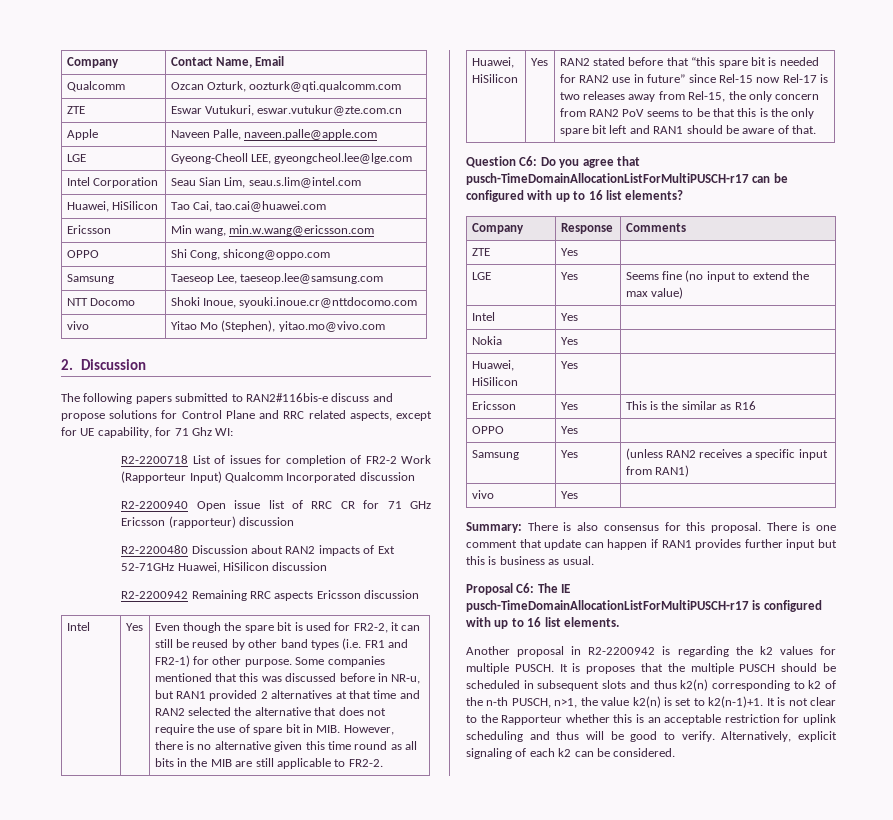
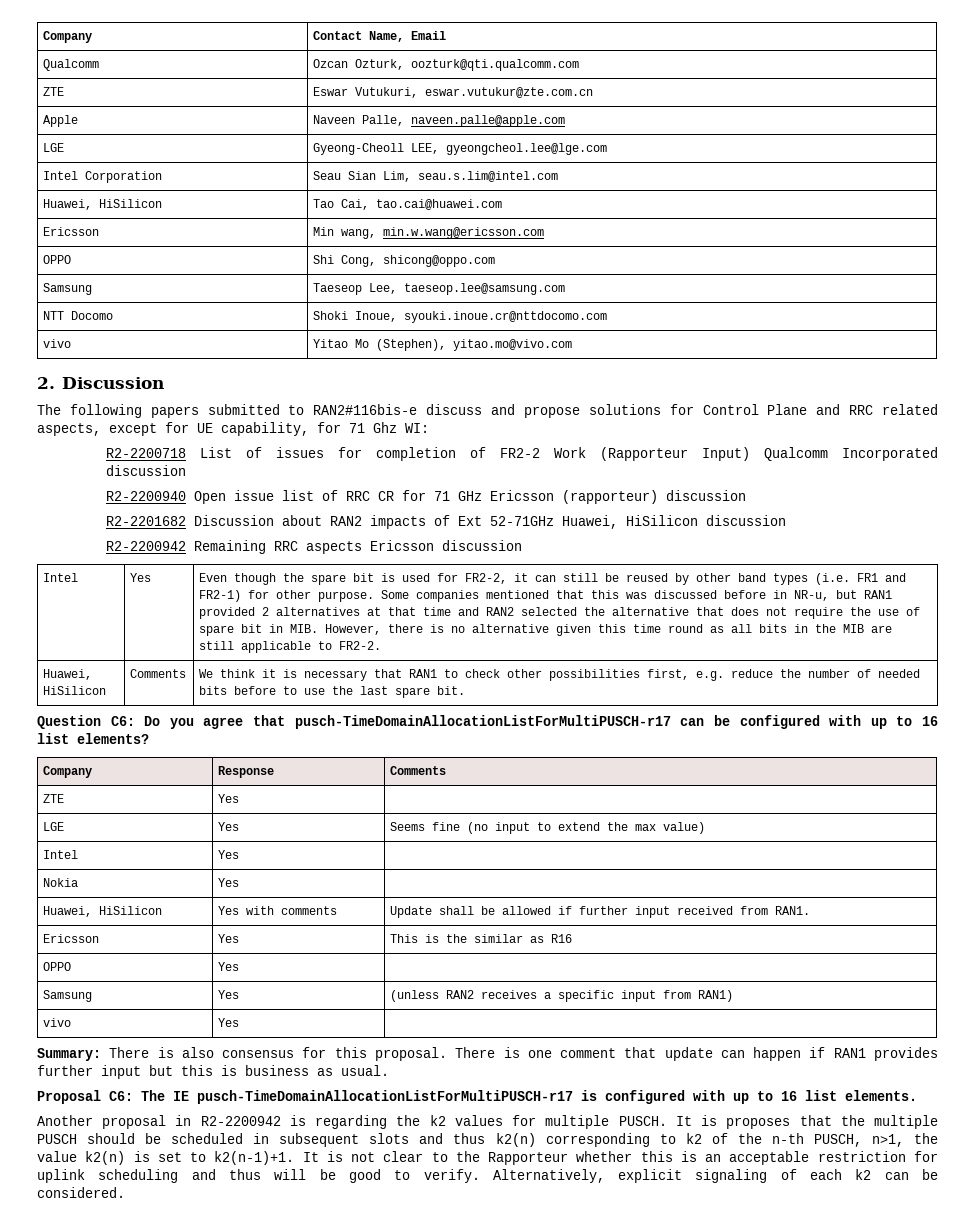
- R2-2200480 Discussion about RAN2 impacts of Ext 52-71GHz Huawei, HiSilicon discussion
+ R2-2201682 Discussion about RAN2 impacts of Ext 52-71GHz Huawei, HiSilicon discussion
- Yes | RAN2 stated before that “this spare bit is needed for RAN2 use in future” since Rel-15 now Rel-17 is two releases away from Rel-15, the only concern from RAN2 PoV seems to be that this is the only spare bit left and RAN1 should be aware of that.
+ Comments | We think it is necessary that RAN1 to check other possibilities first, e.g. reduce the number of needed bits before to use the last spare bit.
  Nokia | Yes |
- Huawei, HiSilicon | Yes |
+ Huawei, HiSilicon | Yes with comments | Update shall be allowed if further input received from RAN1.

